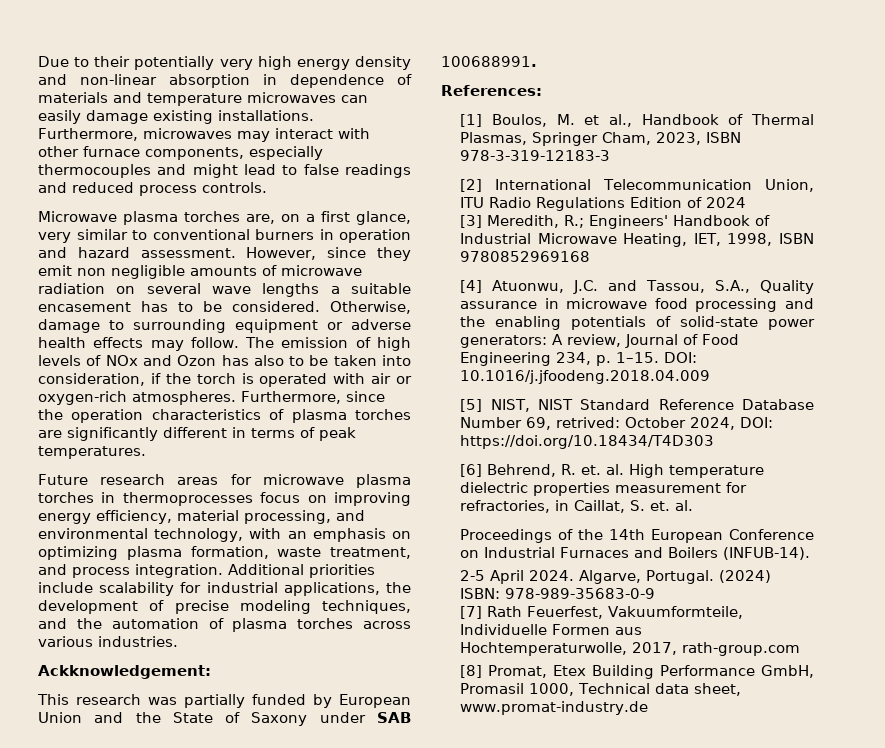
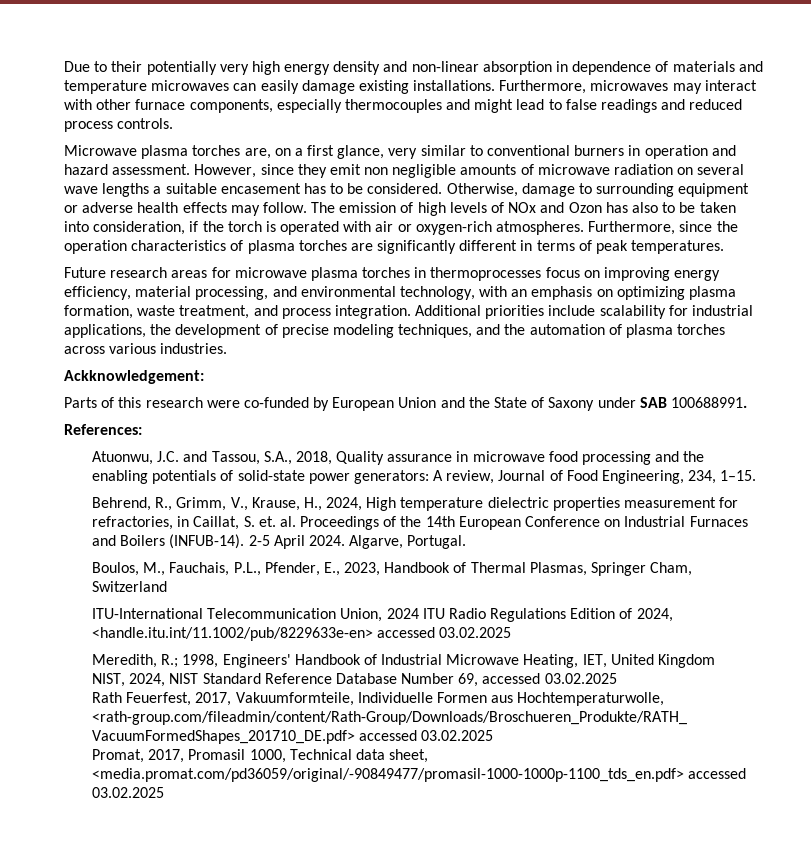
- This research was partially funded by European Union and the State of Saxony under SAB 100688991.
+ Parts of this research were co-funded by European Union and the State of Saxony under SAB 100688991.
- [1] Boulos, M. et al., Handbook of Thermal Plasmas, Springer Cham, 2023, ISBN 978-3-319-12183-3
- [2] International Telecommunication Union, ITU Radio Regulations Edition of 2024
- [3] Meredith, R.; Engineers' Handbook of Industrial Microwave Heating, IET, 1998, ISBN 9780852969168
- [4] Atuonwu, J.C. and Tassou, S.A., Quality assurance in microwave food processing and the enabling potentials of solid-state power generators: A review, Journal of Food Engineering 234, p. 1–15. DOI: 10.1016/j.jfoodeng.2018.04.009
- [5] NIST, NIST Standard Reference Database Number 69, retrived: October 2024, DOI: https://doi.org/10.18434/T4D303
- [6] Behrend, R. et. al. High temperature dielectric properties measurement for refractories, in Caillat, S. et. al.
- Proceedings of the 14th European Conference on Industrial Furnaces and Boilers (INFUB-14).
- 2-5 April 2024.
+ Atuonwu, J.C. and Tassou, S.A., 2018, Quality assurance in microwave food processing and the enabling potentials of solid-state power generators: A review, Journal of Food Engineering, 234, 1–15.
+ Behrend, R., Grimm, V., Krause, H., 2024, High temperature dielectric properties measurement for refractories, in Caillat, S. et. al. Proceedings of the 14th European Conference on Industrial Furnaces and Boilers (INFUB-14). 2-5 April 2024.
- Algarve, Portugal. (2024) ISBN: 978-989-35683-0-9
- [7] Rath Feuerfest, Vakuumformteile, Individuelle Formen aus Hochtemperaturwolle, 2017, rath-group.com
- [8] Promat, Etex Building Performance GmbH, Promasil 1000, Technical data sheet, www.promat-industry.de
+ Algarve, Portugal.
+ Boulos, M., Fauchais, P.L., Pfender, E., 2023, Handbook of Thermal Plasmas, Springer Cham, Switzerland
+ ITU-International Telecommunication Union, 2024 ITU Radio Regulations Edition of 2024, <handle.itu.int/11.1002/pub/8229633e-en> accessed 03.02.2025
+ Meredith, R.; 1998, Engineers' Handbook of Industrial Microwave Heating, IET, United Kingdom
+ NIST, 2024, NIST Standard Reference Database Number 69, accessed 03.02.2025
+ Rath Feuerfest, 2017, Vakuumformteile, Individuelle Formen aus Hochtemperaturwolle, <rath-group.com/fileadmin/content/Rath-Group/Downloads/Broschueren_Produkte/RATH_ VacuumFormedShapes_201710_DE.pdf> accessed 03.02.2025
+ Promat, 2017, Promasil 1000, Technical data sheet, <media.promat.com/pd36059/original/-90849477/promasil-1000-1000p-1100_tds_en.pdf> accessed 03.02.2025

